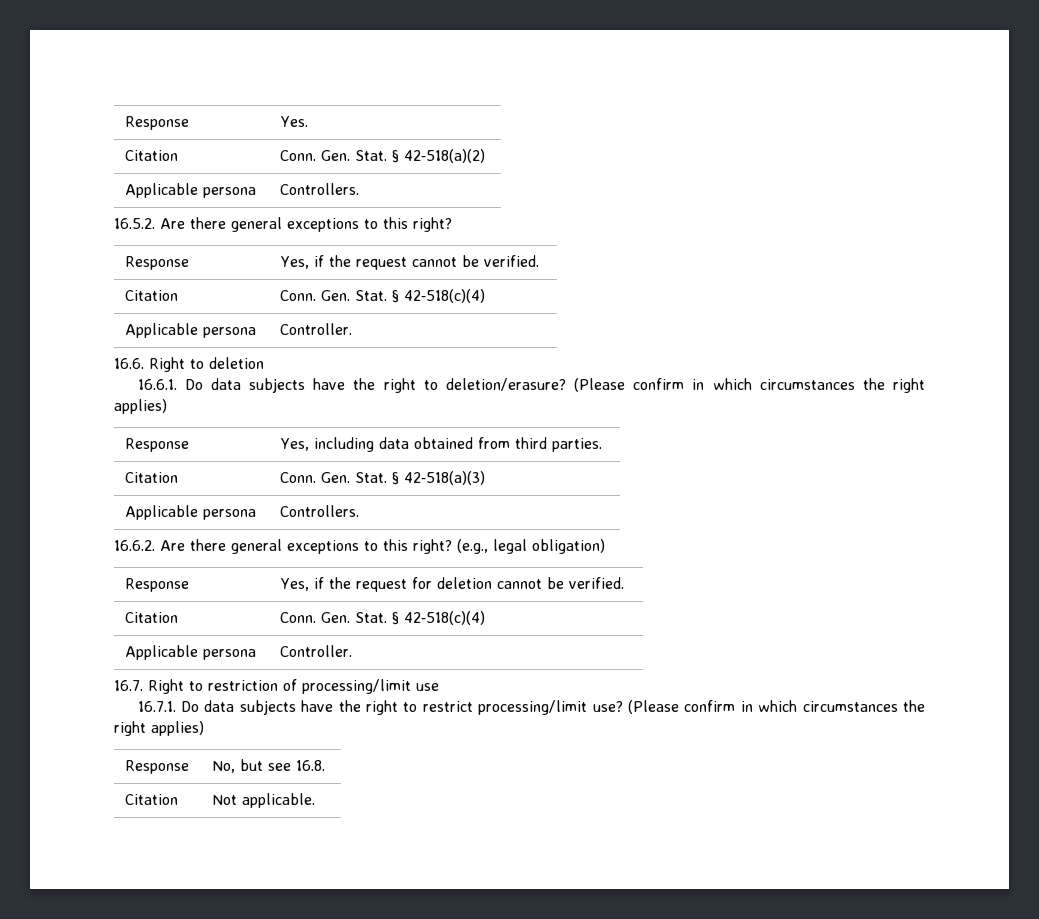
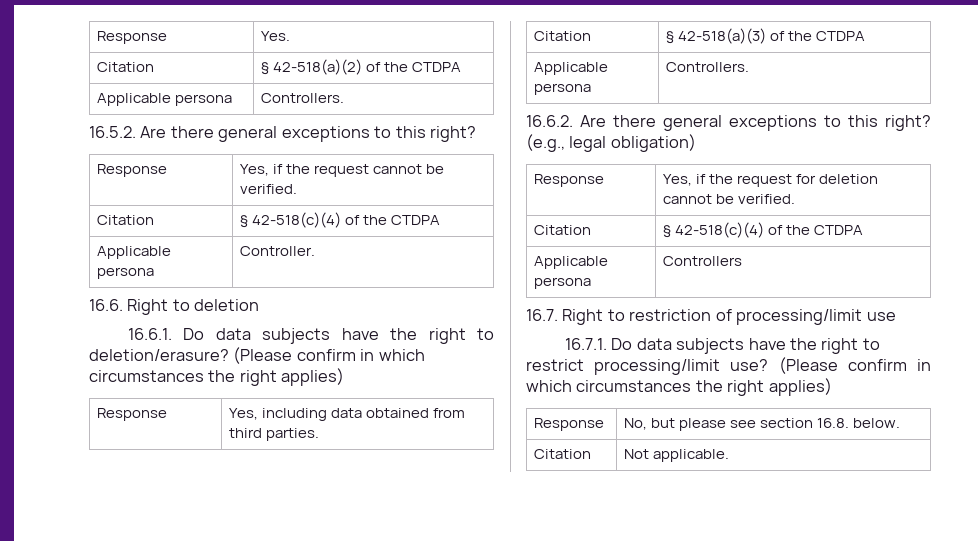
- Citation | Conn. Gen. Stat. § 42‑518(a)(2)
+ Citation | § 42‑518(a)(2) of the CTDPA
  Response | Yes, if the request cannot be verified.
- Citation | Conn. Gen. Stat. § 42‑518(c)(4)
+ Citation | § 42‑518(c)(4) of the CTDPA
- Citation | Conn. Gen. Stat. § 42‑518(a)(3)
+ Citation | § 42‑518(a)(3) of the CTDPA
  Response | Yes, if the request for deletion cannot be verified.
- Citation | Conn. Gen. Stat. § 42‑518(c)(4)
- Applicable persona | Controller.
+ Citation | § 42‑518(c)(4) of the CTDPA
+ Applicable persona | Controllers
- Response | No, but see 16.8.
+ Response | No, but please see section 16.8. below.

